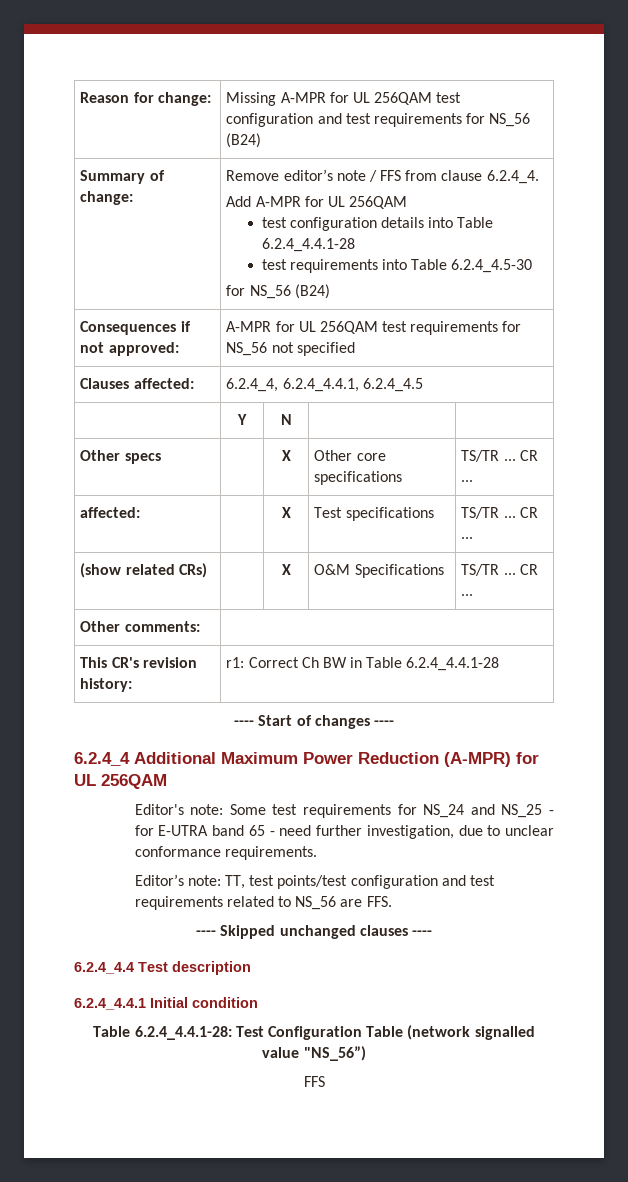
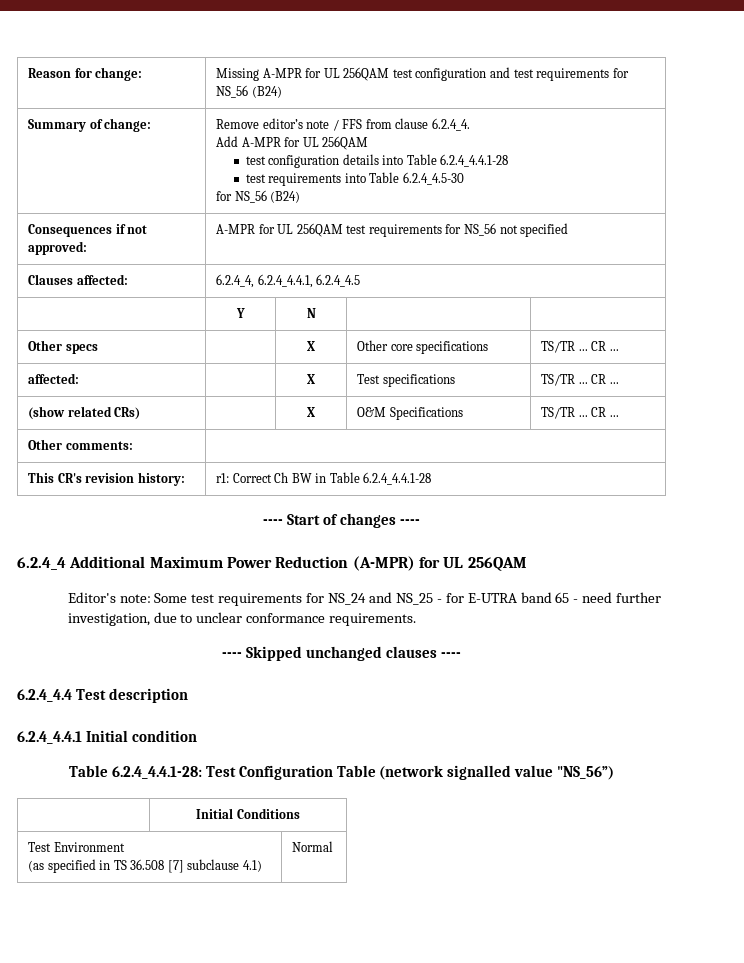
- Editor’s note: TT, test points/test configuration and test requirements related to NS_56 are FFS.
  Table 6.2.4_4.4.1-28: Test Configuration Table (network signalled value "NS_56”)
- FFS
+ | Initial Conditions
+ Test Environment
+ (as specified in TS 36.508 [7] subclause 4.1) | Normal

